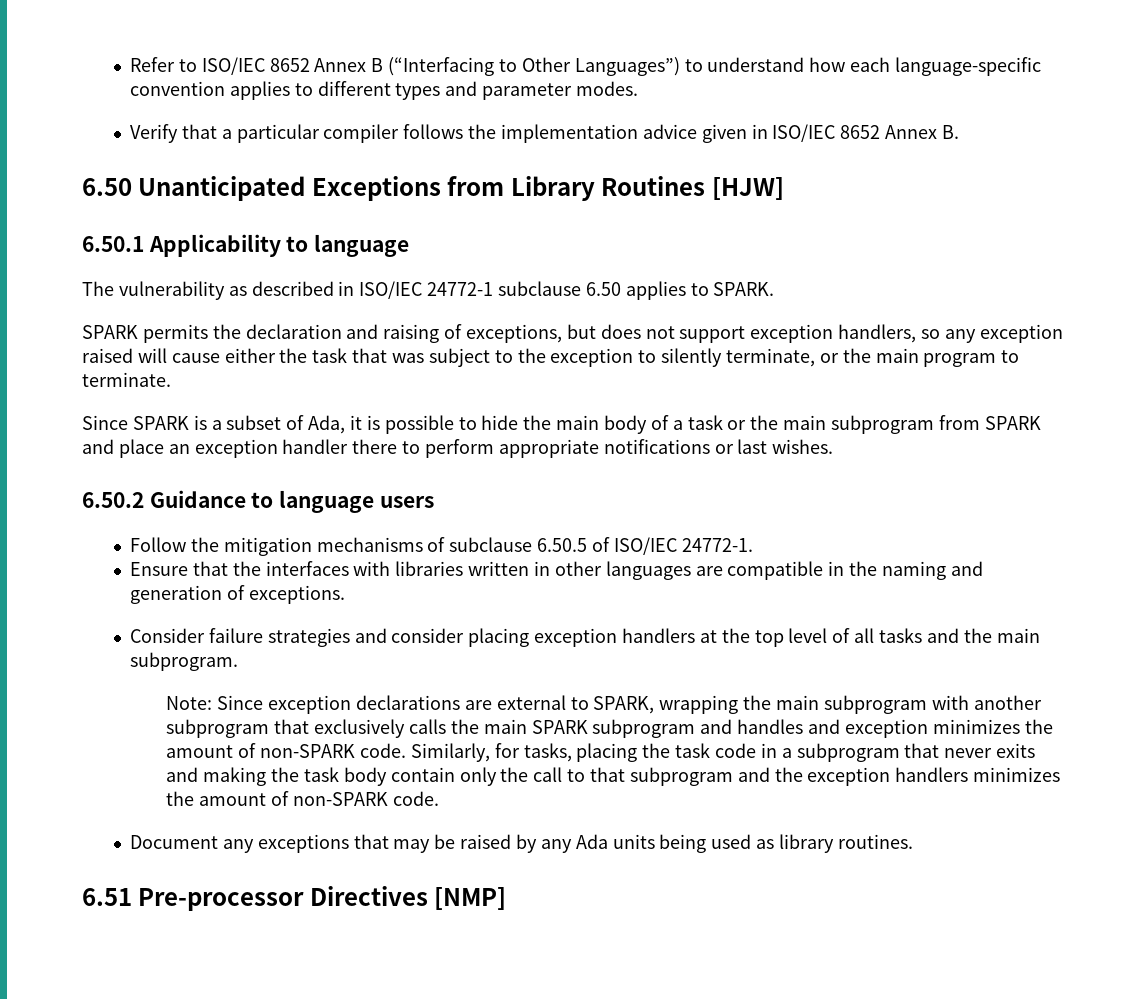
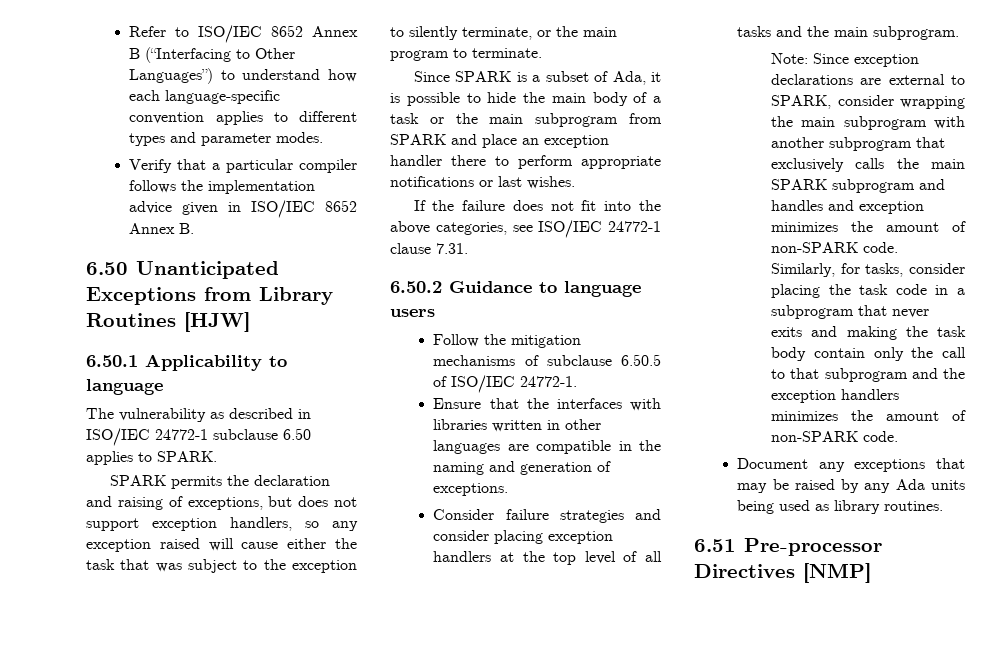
+ If the failure does not fit into the above categories, see ISO/IEC 24772-1 clause 7.31.
- Note: Since exception declarations are external to SPARK, wrapping the main subprogram with another subprogram that exclusively calls the main SPARK subprogram and handles and exception minimizes the amount of non-SPARK code.
+ Note: Since exception declarations are external to SPARK, consider wrapping the main subprogram with another subprogram that exclusively calls the main SPARK subprogram and handles and exception minimizes the amount of non-SPARK code.
- Similarly, for tasks, placing the task code in a subprogram that never exits and making the task body contain only the call to that subprogram and the exception handlers minimizes the amount of non-SPARK code.
+ Similarly, for tasks, consider placing the task code in a subprogram that never exits and making the task body contain only the call to that subprogram and the exception handlers minimizes the amount of non-SPARK code.

